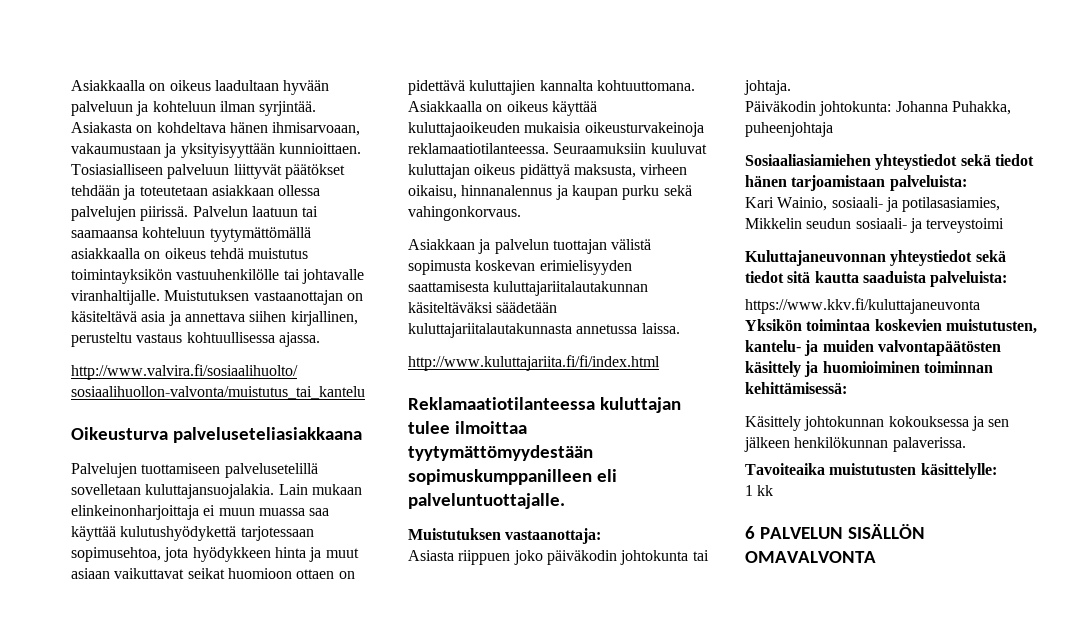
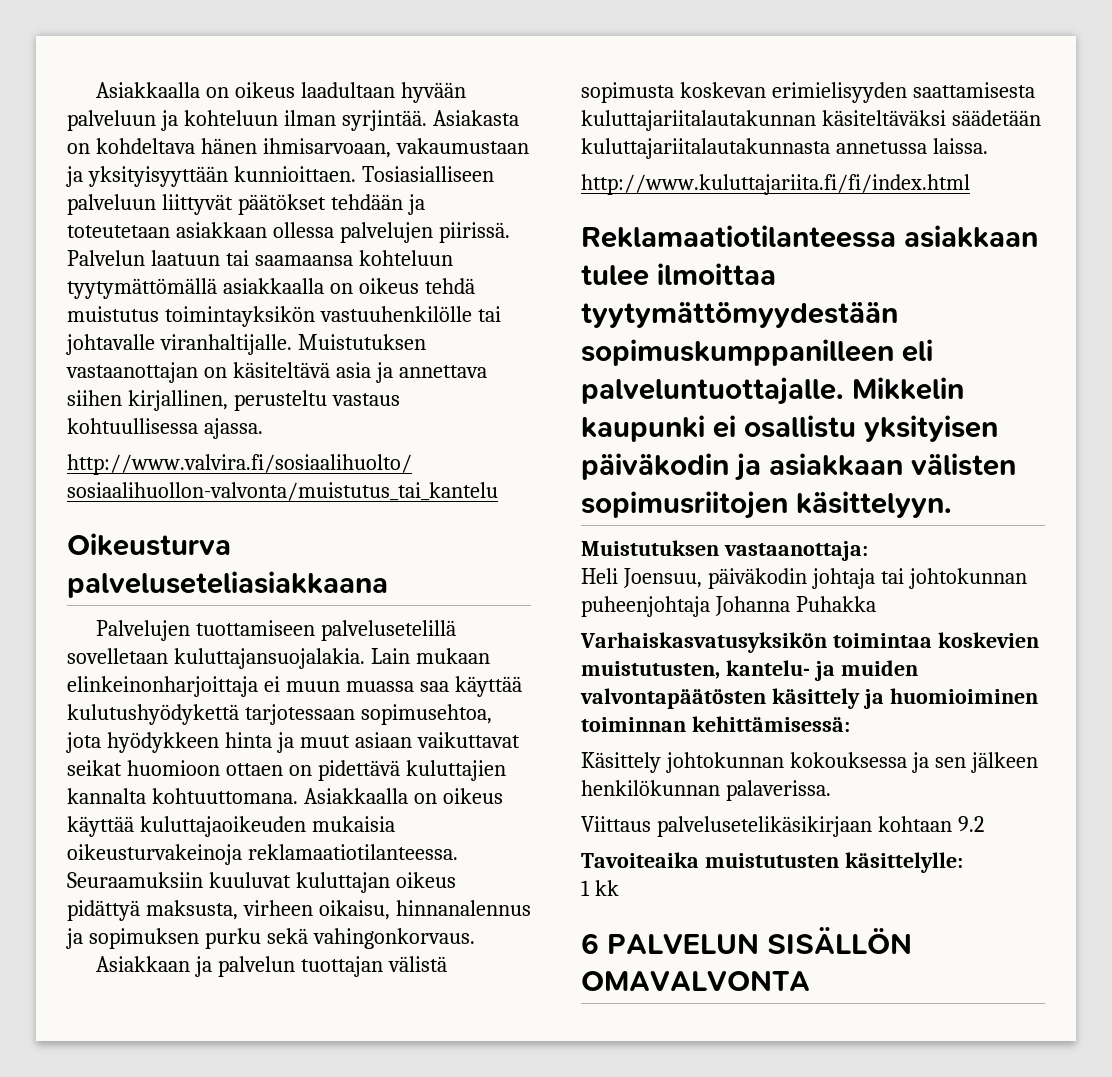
- Seuraamuksiin kuuluvat kuluttajan oikeus pidättyä maksusta, virheen oikaisu, hinnanalennus ja kaupan purku sekä vahingonkorvaus.
+ Seuraamuksiin kuuluvat kuluttajan oikeus pidättyä maksusta, virheen oikaisu, hinnanalennus ja sopimuksen purku sekä vahingonkorvaus.
- Reklamaatiotilanteessa kuluttajan tulee ilmoittaa tyytymättömyydestään sopimuskumppanilleen eli palveluntuottajalle.
+ Reklamaatiotilanteessa asiakkaan tulee ilmoittaa tyytymättömyydestään sopimuskumppanilleen eli palveluntuottajalle. Mikkelin kaupunki ei osallistu yksityisen päiväkodin ja asiakkaan välisten sopimusriitojen käsittelyyn.
  Muistutuksen vastaanottaja:
- Asiasta riippuen joko päiväkodin johtokunta tai johtaja.
- Päiväkodin johtokunta: Johanna Puhakka, puheenjohtaja
- Sosiaaliasiamiehen yhteystiedot sekä tiedot hänen tarjoamistaan palveluista:
- Kari Wainio, sosiaali- ja potilasasiamies, Mikkelin seudun sosiaali- ja terveystoimi
- Kuluttajaneuvonnan yhteystiedot sekä tiedot sitä kautta saaduista palveluista:
- https://www.kkv.fi/kuluttajaneuvonta
- Yksikön toimintaa koskevien muistutusten, kantelu- ja muiden valvontapäätösten käsittely ja huomioiminen toiminnan kehittämisessä:
+ Heli Joensuu, päiväkodin johtaja tai johtokunnan puheenjohtaja Johanna Puhakka
+ Varhaiskasvatusyksikön toimintaa koskevien muistutusten, kantelu- ja muiden valvontapäätösten käsittely ja huomioiminen toiminnan kehittämisessä:
+ Viittaus palvelusetelikäsikirjaan kohtaan 9.2

